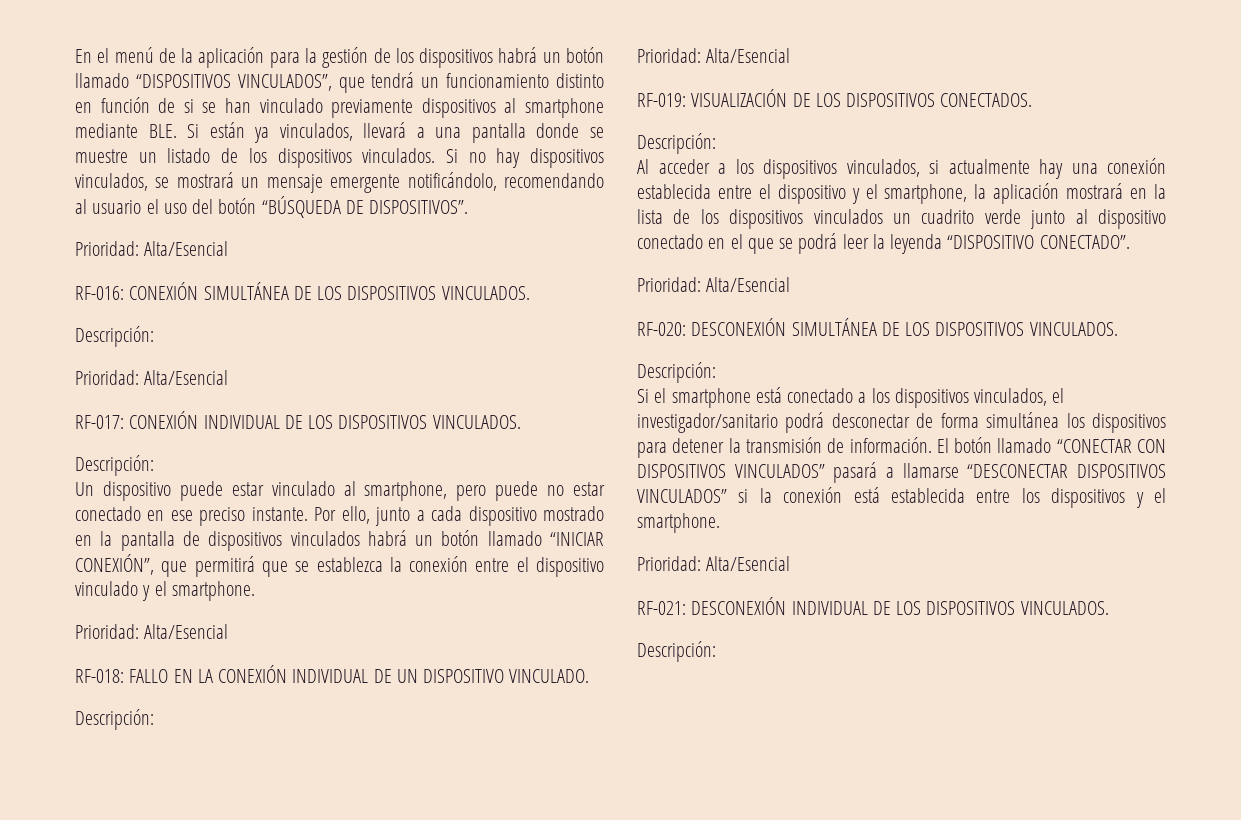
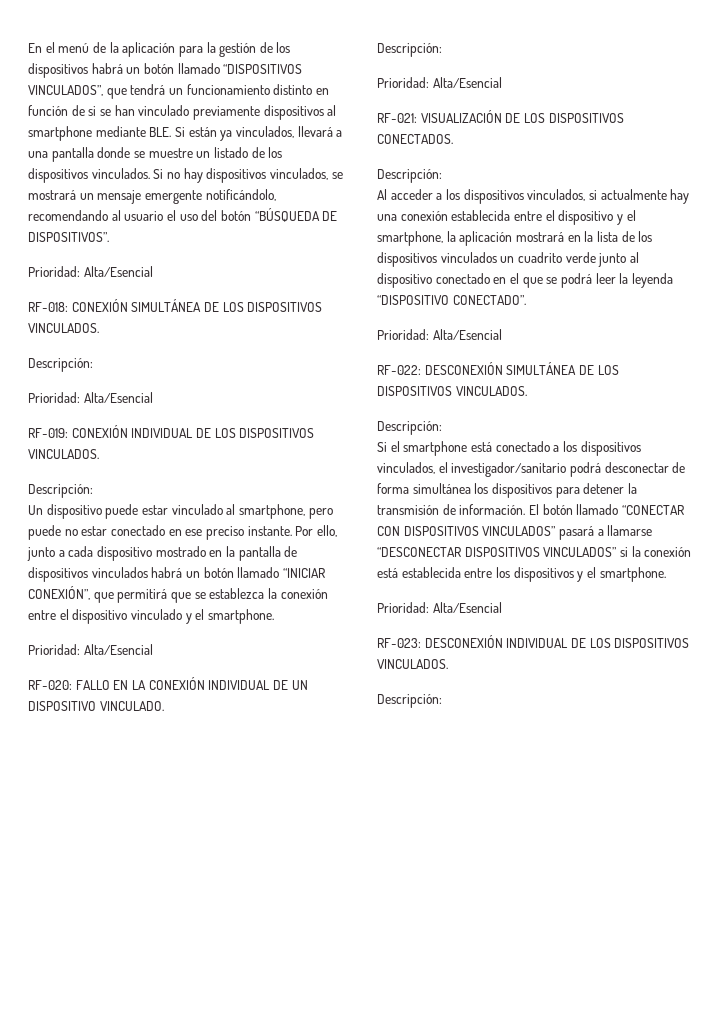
- RF-016: CONEXIÓN SIMULTÁNEA DE LOS DISPOSITIVOS VINCULADOS.
+ RF-018: CONEXIÓN SIMULTÁNEA DE LOS DISPOSITIVOS VINCULADOS.
- RF-017: CONEXIÓN INDIVIDUAL DE LOS DISPOSITIVOS VINCULADOS.
+ RF-019: CONEXIÓN INDIVIDUAL DE LOS DISPOSITIVOS VINCULADOS.
- RF-018: FALLO EN LA CONEXIÓN INDIVIDUAL DE UN DISPOSITIVO VINCULADO.
+ RF-020: FALLO EN LA CONEXIÓN INDIVIDUAL DE UN DISPOSITIVO VINCULADO.
- RF-019: VISUALIZACIÓN DE LOS DISPOSITIVOS CONECTADOS.
+ RF-021: VISUALIZACIÓN DE LOS DISPOSITIVOS CONECTADOS.
- RF-020: DESCONEXIÓN SIMULTÁNEA DE LOS DISPOSITIVOS VINCULADOS.
+ RF-022: DESCONEXIÓN SIMULTÁNEA DE LOS DISPOSITIVOS VINCULADOS.
- RF-021: DESCONEXIÓN INDIVIDUAL DE LOS DISPOSITIVOS VINCULADOS.
+ RF-023: DESCONEXIÓN INDIVIDUAL DE LOS DISPOSITIVOS VINCULADOS.

